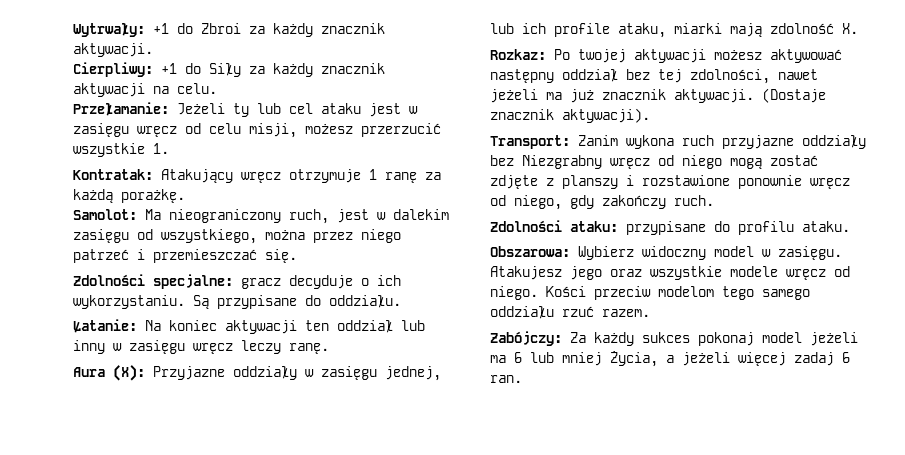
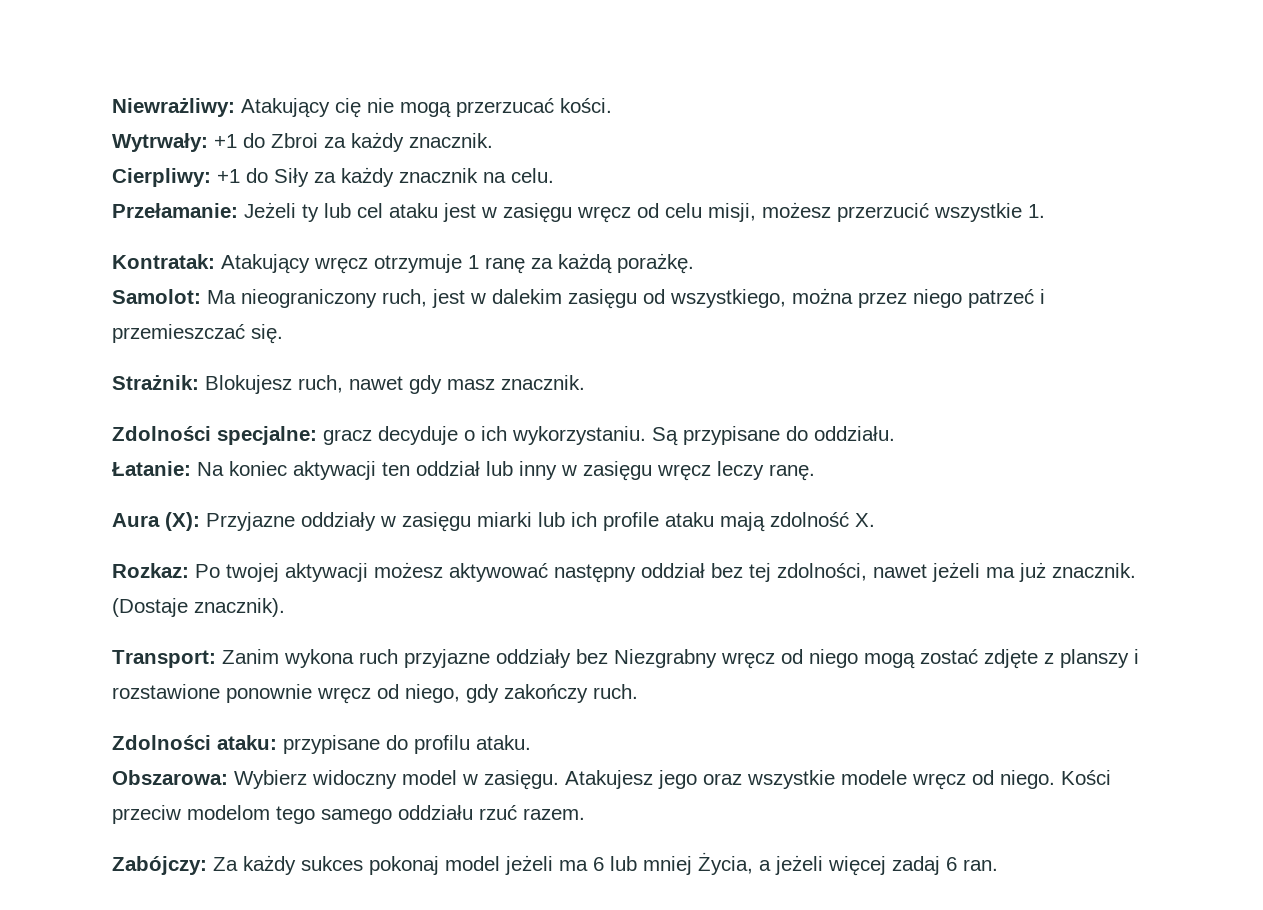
+ Niewrażliwy: Atakujący cię nie mogą przerzucać kości.
- Wytrwały: +1 do Zbroi za każdy znacznik aktywacji.
+ Wytrwały: +1 do Zbroi za każdy znacznik.
- Cierpliwy: +1 do Siły za każdy znacznik aktywacji na celu.
+ Cierpliwy: +1 do Siły za każdy znacznik na celu.
+ Strażnik: Blokujesz ruch, nawet gdy masz znacznik.
- Aura (X): Przyjazne oddziały w zasięgu jednej, lub ich profile ataku, miarki mają zdolność X.
+ Aura (X): Przyjazne oddziały w zasięgu miarki lub ich profile ataku mają zdolność X.
- Rozkaz: Po twojej aktywacji możesz aktywować następny oddział bez tej zdolności, nawet jeżeli ma już znacznik aktywacji. (Dostaje znacznik aktywacji).
+ Rozkaz: Po twojej aktywacji możesz aktywować następny oddział bez tej zdolności, nawet jeżeli ma już znacznik. (Dostaje znacznik).

